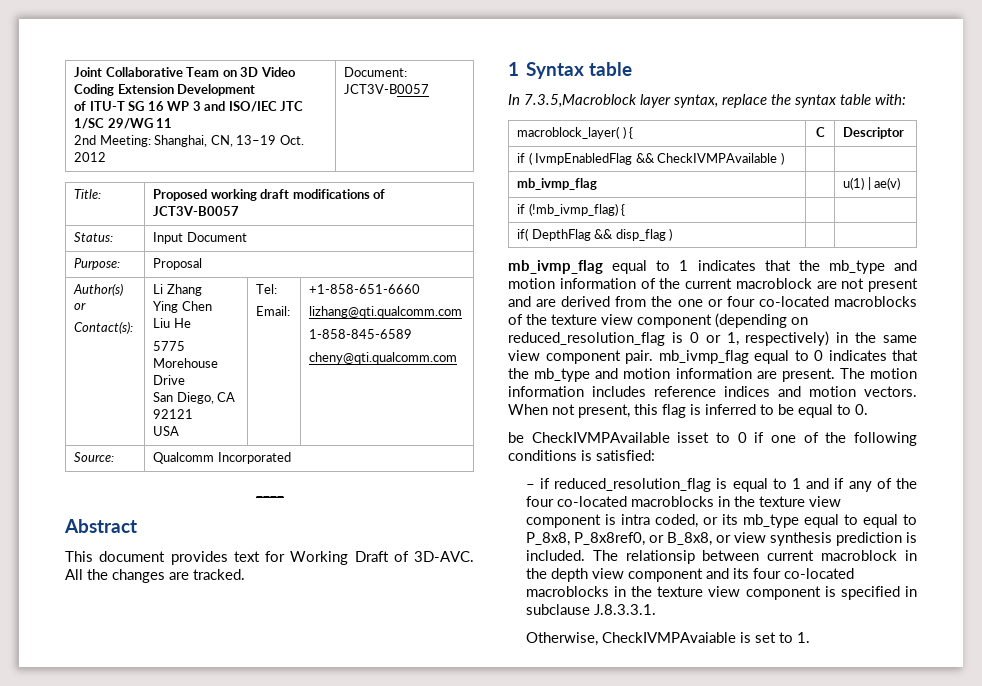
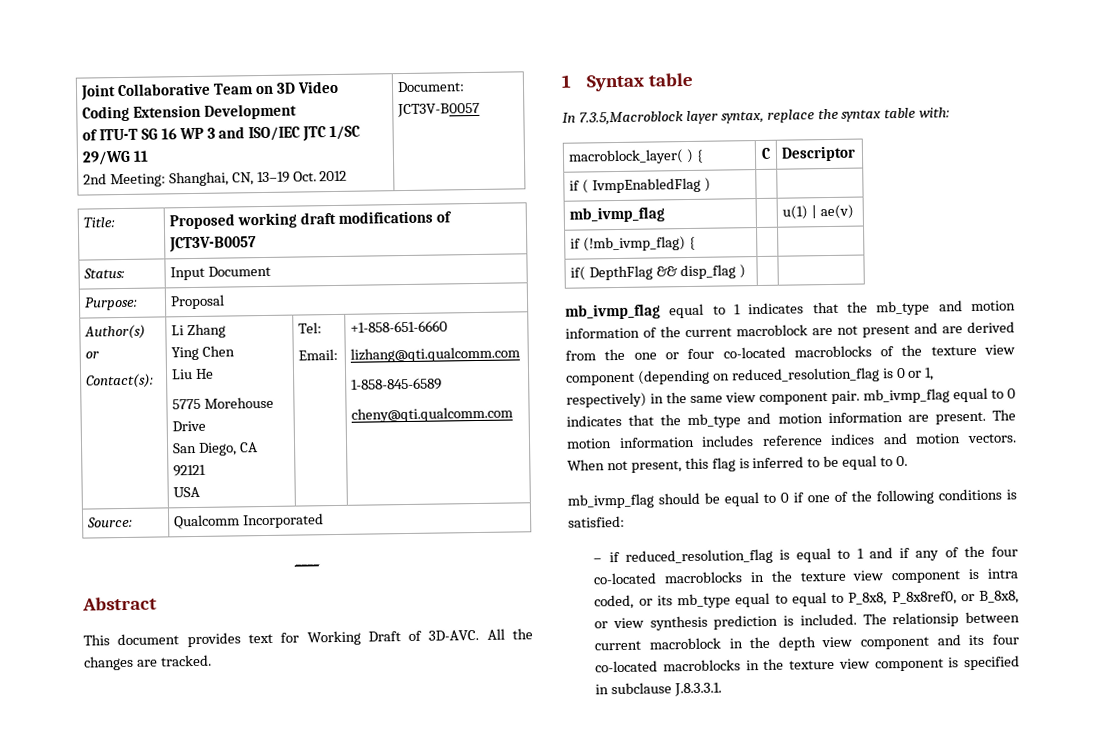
- if ( IvmpEnabledFlag && CheckIVMPAvailable ) | |
+ if ( IvmpEnabledFlag ) | |
- be CheckIVMPAvailable isset to 0 if one of the following conditions is satisfied:
+ mb_ivmp_flag should be equal to 0 if one of the following conditions is satisfied:
- Otherwise, CheckIVMPAvaiable is set to 1.

